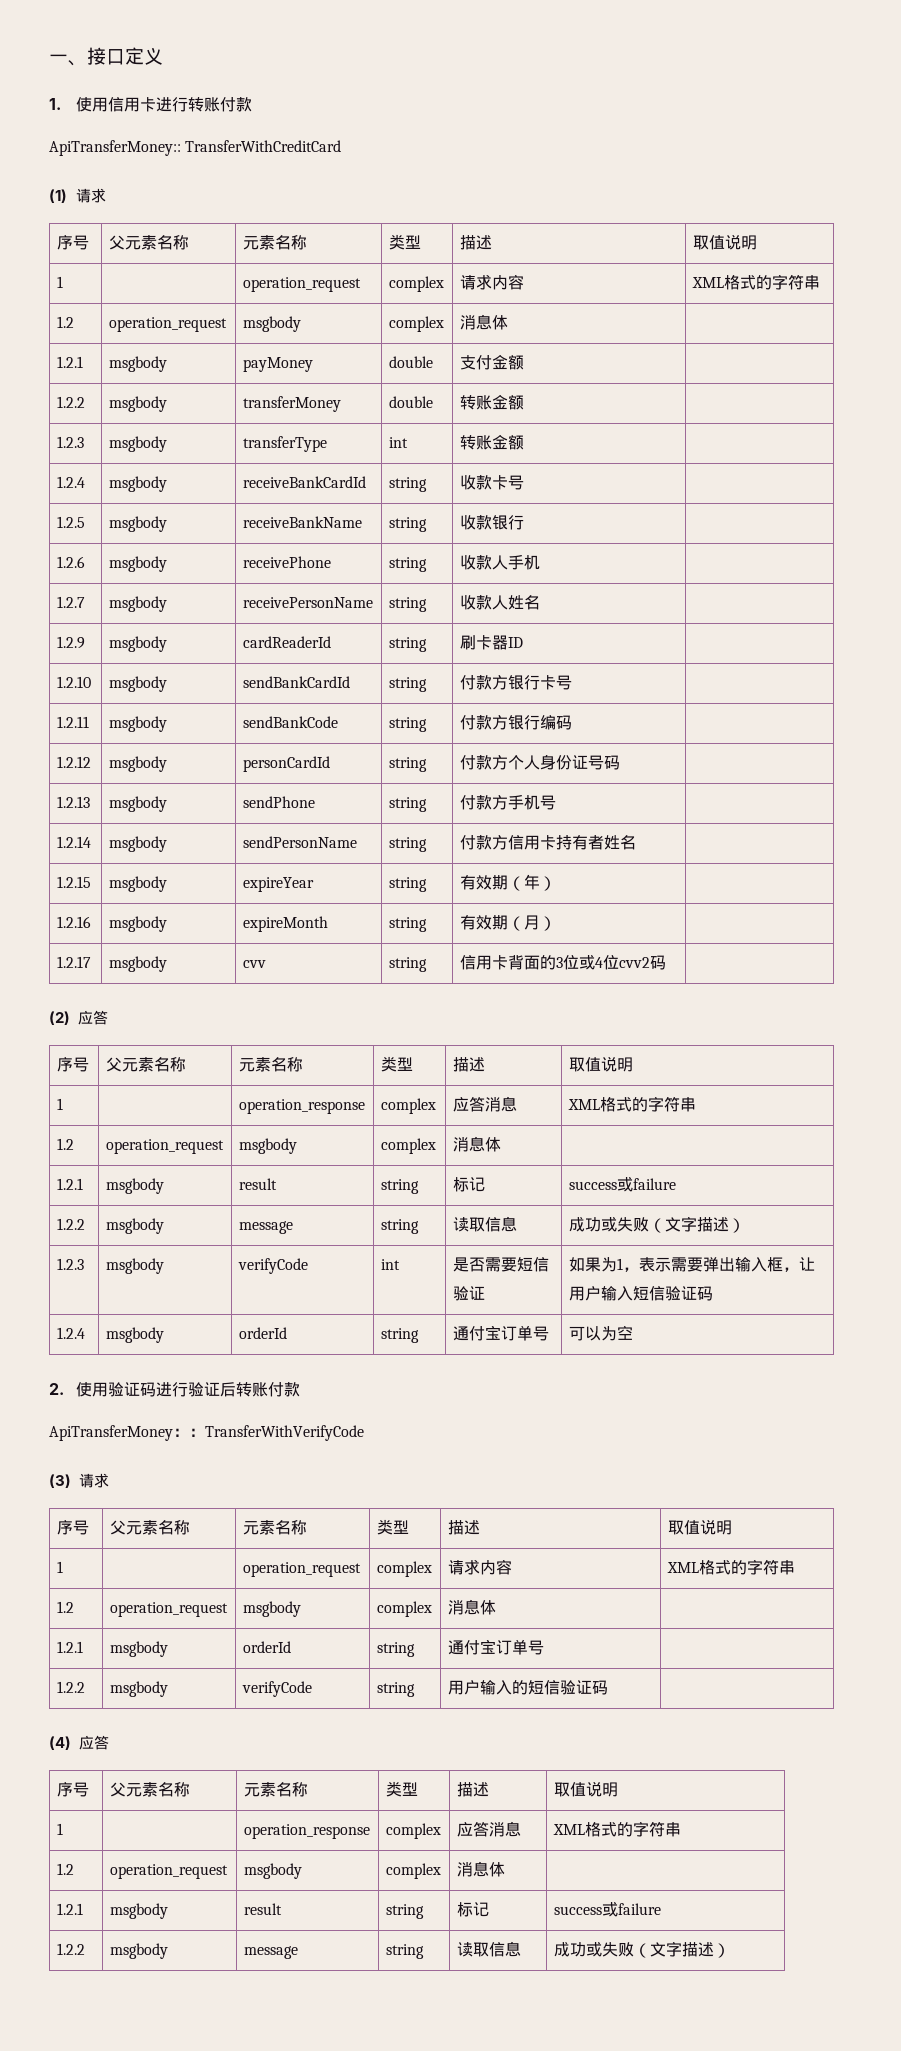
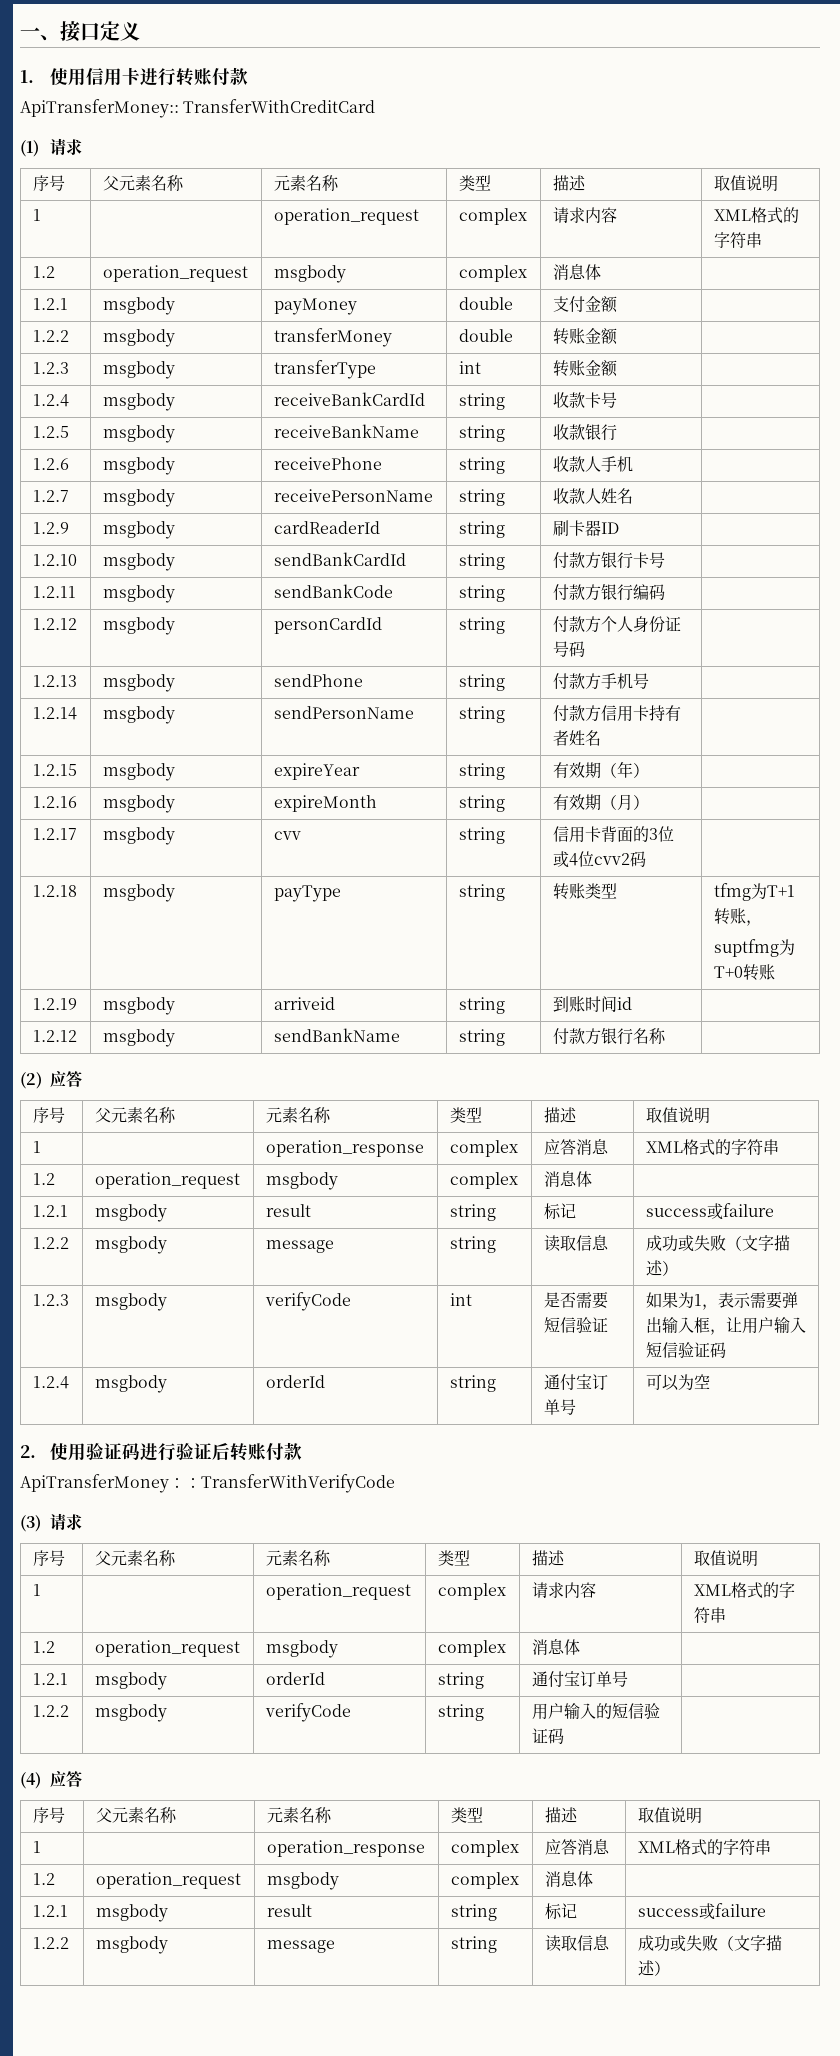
+ 1.2.18 | msgbody | payType | string | 转账类型 | tfmg为T+1转账，
+ suptfmg为T+0转账
+ 1.2.19 | msgbody | arriveid | string | 到账时间id |
+ 1.2.12 | msgbody | sendBankName | string | 付款方银行名称 |

